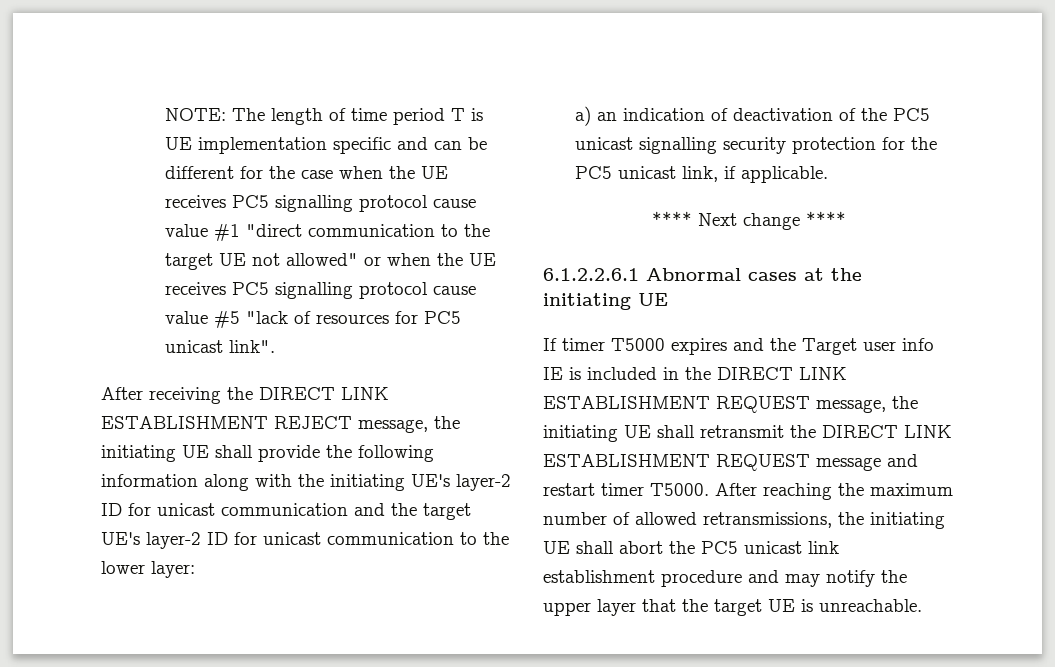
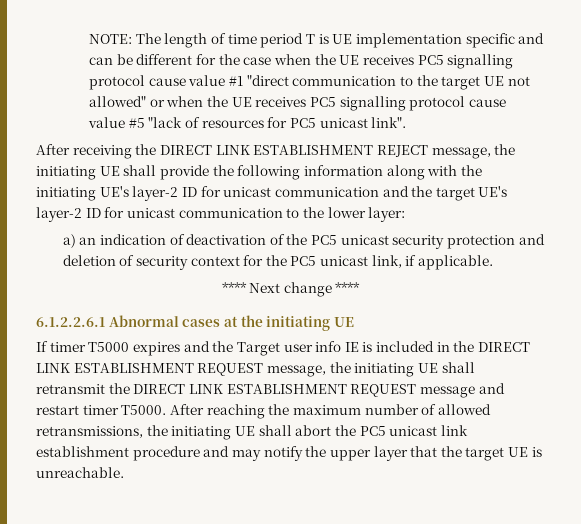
- a) an indication of deactivation of the PC5 unicast signalling security protection for the PC5 unicast link, if applicable.
+ a) an indication of deactivation of the PC5 unicast security protection and deletion of security context for the PC5 unicast link, if applicable.

